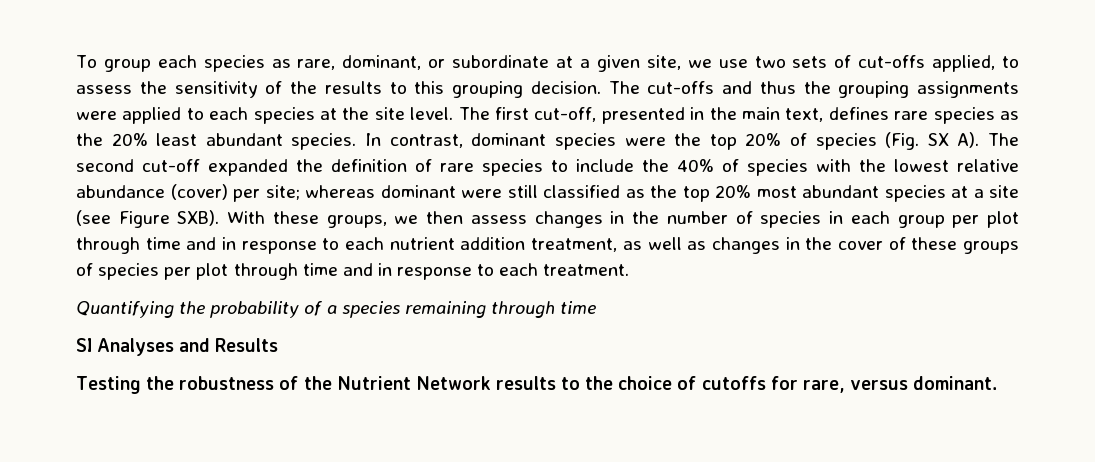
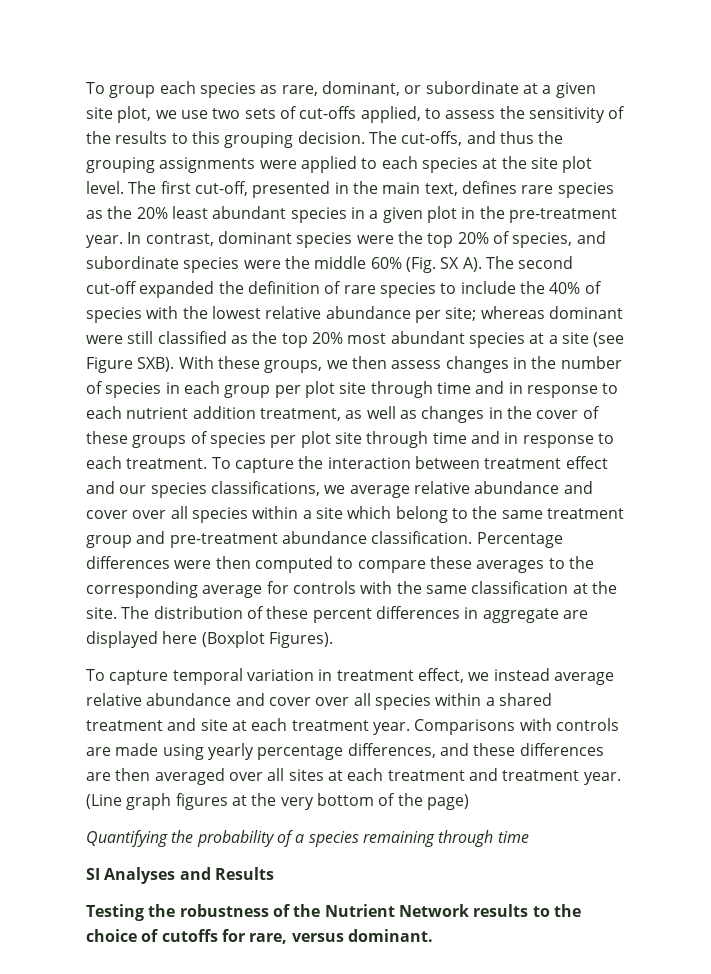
- To group each species as rare, dominant, or subordinate at a given site, we use two sets of cut-offs applied, to assess the sensitivity of the results to this grouping decision.
+ To group each species as rare, dominant, or subordinate at a given site plot, we use two sets of cut-offs applied, to assess the sensitivity of the results to this grouping decision.
- The cut-offs and thus the grouping assignments were applied to each species at the site level.
+ The cut-offs, and thus the grouping assignments were applied to each species at the site plot level.
- The first cut-off, presented in the main text, defines rare species as the 20% least abundant species.
+ The first cut-off, presented in the main text, defines rare species as the 20% least abundant species in a given plot in the pre-treatment year.
- In contrast, dominant species were the top 20% of species (Fig. SX A). The second cut-off expanded the definition of rare species to include the 40% of species with the lowest relative abundance (cover) per site; whereas dominant were still classified as the top 20% most abundant species at a site (see Figure SXB).
+ In contrast, dominant species were the top 20% of species, and subordinate species were the middle 60% (Fig. SX A). The second cut-off expanded the definition of rare species to include the 40% of species with the lowest relative abundance per site; whereas dominant were still classified as the top 20% most abundant species at a site (see Figure SXB).
- With these groups, we then assess changes in the number of species in each group per plot through time and in response to each nutrient addition treatment, as well as changes in the cover of these groups of species per plot through time and in response to each treatment.
+ With these groups, we then assess changes in the number of species in each group per plot site through time and in response to each nutrient addition treatment, as well as changes in the cover of these groups of species per plot site through time and in response to each treatment. To capture the interaction between treatment effect and our species classifications, we average relative abundance and cover over all species within a site which belong to the same treatment group and pre-treatment abundance classification. Percentage differences were then computed to compare these averages to the corresponding average for controls with the same classification at the site. The distribution of these percent differences in aggregate are displayed here (Boxplot Figures).
+ To capture temporal variation in treatment effect, we instead average relative abundance and cover over all species within a shared treatment and site at each treatment year. Comparisons with controls are made using yearly percentage differences, and these differences are then averaged over all sites at each treatment and treatment year. (Line graph figures at the very bottom of the page)

